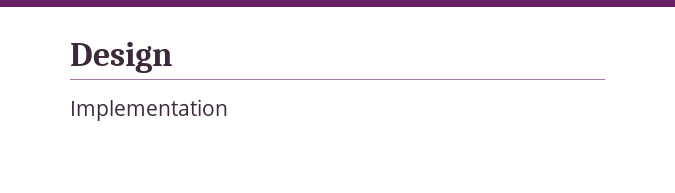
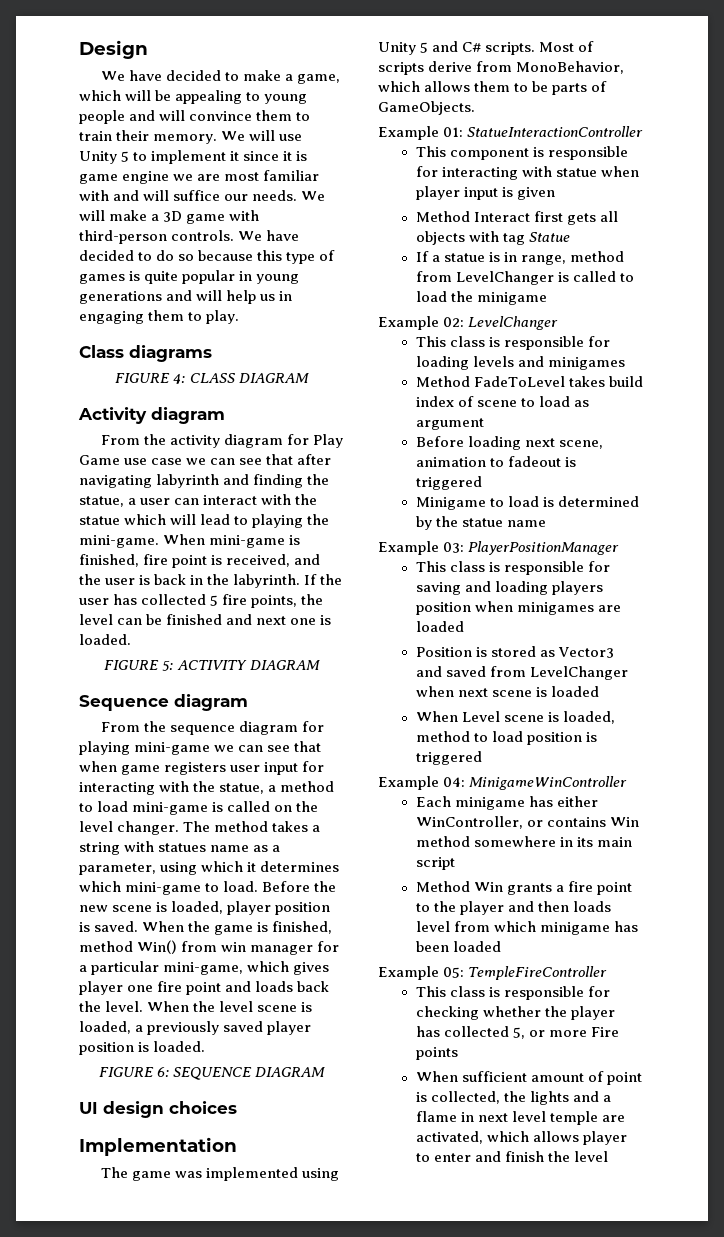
+ We have decided to make a game, which will be appealing to young people and will convince them to train their memory. We will use Unity 5 to implement it since it is game engine we are most familiar with and will suffice our needs. We will make a 3D game with third-person controls. We have decided to do so because this type of games is quite popular in young generations and will help us in engaging them to play.
+ Class diagrams
+ FIGURE 4: CLASS DIAGRAM
+ Activity diagram
+ From the activity diagram for Play Game use case we can see that after navigating labyrinth and finding the statue, a user can interact with the statue which will lead to playing the mini-game. When mini-game is finished, fire point is received, and the user is back in the labyrinth. If the user has collected 5 fire points, the level can be finished and next one is loaded.
+ FIGURE 5: ACTIVITY DIAGRAM
+ Sequence diagram
+ From the sequence diagram for playing mini-game we can see that when game registers user input for interacting with the statue, a method to load mini-game is called on the level changer. The method takes a string with statues name as a parameter, using which it determines which mini-game to load. Before the new scene is loaded, player position is saved. When the game is finished, method Win() from win manager for a particular mini-game, which gives player one fire point and loads back the level. When the level scene is loaded, a previously saved player position is loaded.
+ FIGURE 6: SEQUENCE DIAGRAM
+ UI design choices
  Implementation
+ The game was implemented using Unity 5 and C# scripts. Most of scripts derive from MonoBehavior, which allows them to be parts of GameObjects.
+ Example 01: StatueInteractionController
+ This component is responsible for interacting with statue when player input is given
+ Method Interact first gets all objects with tag Statue
+ If a statue is in range, method from LevelChanger is called to load the minigame
+ Example 02: LevelChanger
+ This class is responsible for loading levels and minigames
+ Method FadeToLevel takes build index of scene to load as argument
+ Before loading next scene, animation to fadeout is triggered
+ Minigame to load is determined by the statue name
+ Example 03: PlayerPositionManager
+ This class is responsible for saving and loading players position when minigames are loaded
+ Position is stored as Vector3 and saved from LevelChanger when next scene is loaded
+ When Level scene is loaded, method to load position is triggered
+ Example 04: MinigameWinController
+ Each minigame has either WinController, or contains Win method somewhere in its main script
+ Method Win grants a fire point to the player and then loads level from which minigame has been loaded
+ Example 05: TempleFireController
+ This class is responsible for checking whether the player has collected 5, or more Fire points
+ When sufficient amount of point is collected, the lights and a flame in next level temple are activated, which allows player to enter and finish the level

